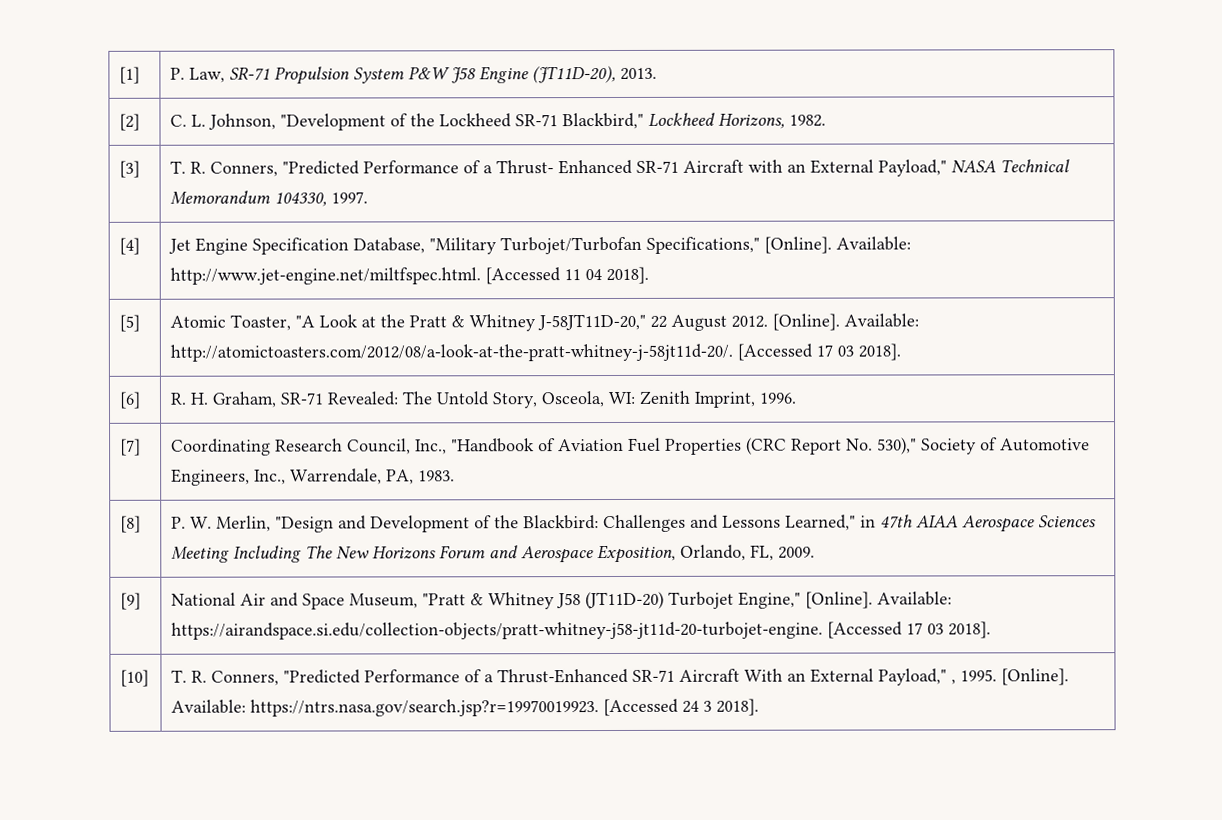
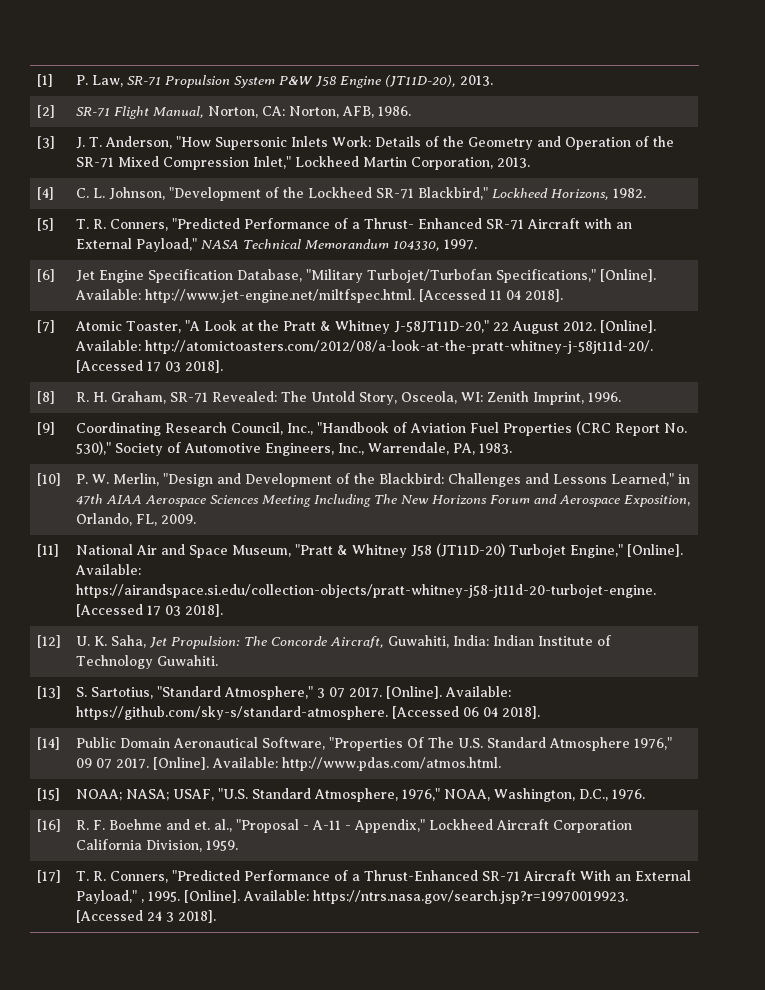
- [2] | C. L. Johnson, "Development of the Lockheed SR-71 Blackbird," Lockheed Horizons, 1982.
+ [2] | SR-71 Flight Manual, Norton, CA: Norton, AFB, 1986.
+ [3] | J. T. Anderson, "How Supersonic Inlets Work: Details of the Geometry and Operation of the SR-71 Mixed Compression Inlet," Lockheed Martin Corporation, 2013.
+ [4] | C. L. Johnson, "Development of the Lockheed SR-71 Blackbird," Lockheed Horizons, 1982.
- [3] | T. R. Conners, "Predicted Performance of a Thrust- Enhanced SR-71 Aircraft with an External Payload," NASA Technical Memorandum 104330, 1997.
+ [5] | T. R. Conners, "Predicted Performance of a Thrust- Enhanced SR-71 Aircraft with an External Payload," NASA Technical Memorandum 104330, 1997.
- [4] | Jet Engine Specification Database, "Military Turbojet/Turbofan Specifications," [Online]. Available: http://www.jet-engine.net/miltfspec.html. [Accessed 11 04 2018].
+ [6] | Jet Engine Specification Database, "Military Turbojet/Turbofan Specifications," [Online]. Available: http://www.jet-engine.net/miltfspec.html. [Accessed 11 04 2018].
- [5] | Atomic Toaster, "A Look at the Pratt & Whitney J-58JT11D-20," 22 August 2012. [Online]. Available: http://atomictoasters.com/2012/08/a-look-at-the-pratt-whitney-j-58jt11d-20/. [Accessed 17 03 2018].
+ [7] | Atomic Toaster, "A Look at the Pratt & Whitney J-58JT11D-20," 22 August 2012. [Online]. Available: http://atomictoasters.com/2012/08/a-look-at-the-pratt-whitney-j-58jt11d-20/. [Accessed 17 03 2018].
- [6] | R. H. Graham, SR-71 Revealed: The Untold Story, Osceola, WI: Zenith Imprint, 1996.
+ [8] | R. H. Graham, SR-71 Revealed: The Untold Story, Osceola, WI: Zenith Imprint, 1996.
- [7] | Coordinating Research Council, Inc., "Handbook of Aviation Fuel Properties (CRC Report No. 530)," Society of Automotive Engineers, Inc., Warrendale, PA, 1983.
+ [9] | Coordinating Research Council, Inc., "Handbook of Aviation Fuel Properties (CRC Report No. 530)," Society of Automotive Engineers, Inc., Warrendale, PA, 1983.
- [8] | P. W. Merlin, "Design and Development of the Blackbird: Challenges and Lessons Learned," in 47th AIAA Aerospace Sciences Meeting Including The New Horizons Forum and Aerospace Exposition, Orlando, FL, 2009.
+ [10] | P. W. Merlin, "Design and Development of the Blackbird: Challenges and Lessons Learned," in 47th AIAA Aerospace Sciences Meeting Including The New Horizons Forum and Aerospace Exposition, Orlando, FL, 2009.
- [9] | National Air and Space Museum, "Pratt & Whitney J58 (JT11D-20) Turbojet Engine," [Online]. Available: https://airandspace.si.edu/collection-objects/pratt-whitney-j58-jt11d-20-turbojet-engine. [Accessed 17 03 2018].
+ [11] | National Air and Space Museum, "Pratt & Whitney J58 (JT11D-20) Turbojet Engine," [Online]. Available: https://airandspace.si.edu/collection-objects/pratt-whitney-j58-jt11d-20-turbojet-engine. [Accessed 17 03 2018].
- [10] | T. R. Conners, "Predicted Performance of a Thrust-Enhanced SR-71 Aircraft With an External Payload," , 1995. [Online]. Available: https://ntrs.nasa.gov/search.jsp?r=19970019923. [Accessed 24 3 2018].
+ [12] | U. K. Saha, Jet Propulsion: The Concorde Aircraft, Guwahiti, India: Indian Institute of Technology Guwahiti.
+ [13] | S. Sartotius, "Standard Atmosphere," 3 07 2017. [Online]. Available: https://github.com/sky-s/standard-atmosphere. [Accessed 06 04 2018].
+ [14] | Public Domain Aeronautical Software, "Properties Of The U.S. Standard Atmosphere 1976," 09 07 2017. [Online]. Available: http://www.pdas.com/atmos.html.
+ [15] | NOAA; NASA; USAF, "U.S. Standard Atmosphere, 1976," NOAA, Washington, D.C., 1976.
+ [16] | R. F. Boehme and et. al., "Proposal - A-11 - Appendix," Lockheed Aircraft Corporation California Division, 1959.
+ [17] | T. R. Conners, "Predicted Performance of a Thrust-Enhanced SR-71 Aircraft With an External Payload," , 1995. [Online]. Available: https://ntrs.nasa.gov/search.jsp?r=19970019923. [Accessed 24 3 2018].

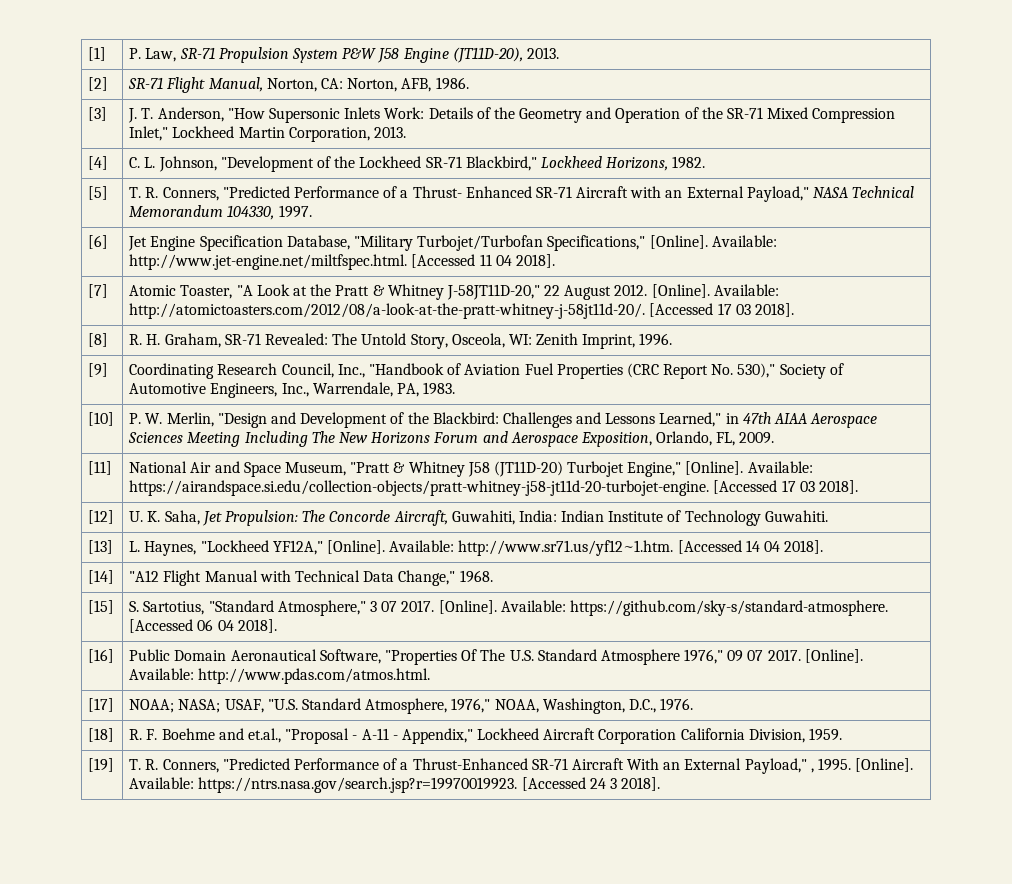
- [13] | S. Sartotius, "Standard Atmosphere," 3 07 2017. [Online]. Available: https://github.com/sky-s/standard-atmosphere. [Accessed 06 04 2018].
+ [13] | L. Haynes, "Lockheed YF12A," [Online]. Available: http://www.sr71.us/yf12~1.htm. [Accessed 14 04 2018].
+ [14] | "A12 Flight Manual with Technical Data Change," 1968.
+ [15] | S. Sartotius, "Standard Atmosphere," 3 07 2017. [Online]. Available: https://github.com/sky-s/standard-atmosphere. [Accessed 06 04 2018].
- [14] | Public Domain Aeronautical Software, "Properties Of The U.S. Standard Atmosphere 1976," 09 07 2017. [Online]. Available: http://www.pdas.com/atmos.html.
+ [16] | Public Domain Aeronautical Software, "Properties Of The U.S. Standard Atmosphere 1976," 09 07 2017. [Online]. Available: http://www.pdas.com/atmos.html.
- [15] | NOAA; NASA; USAF, "U.S. Standard Atmosphere, 1976," NOAA, Washington, D.C., 1976.
+ [17] | NOAA; NASA; USAF, "U.S. Standard Atmosphere, 1976," NOAA, Washington, D.C., 1976.
- [16] | R. F. Boehme and et. al., "Proposal - A-11 - Appendix," Lockheed Aircraft Corporation California Division, 1959.
+ [18] | R. F. Boehme and et.al., "Proposal - A-11 - Appendix," Lockheed Aircraft Corporation California Division, 1959.
- [17] | T. R. Conners, "Predicted Performance of a Thrust-Enhanced SR-71 Aircraft With an External Payload," , 1995. [Online]. Available: https://ntrs.nasa.gov/search.jsp?r=19970019923. [Accessed 24 3 2018].
+ [19] | T. R. Conners, "Predicted Performance of a Thrust-Enhanced SR-71 Aircraft With an External Payload," , 1995. [Online]. Available: https://ntrs.nasa.gov/search.jsp?r=19970019923. [Accessed 24 3 2018].

